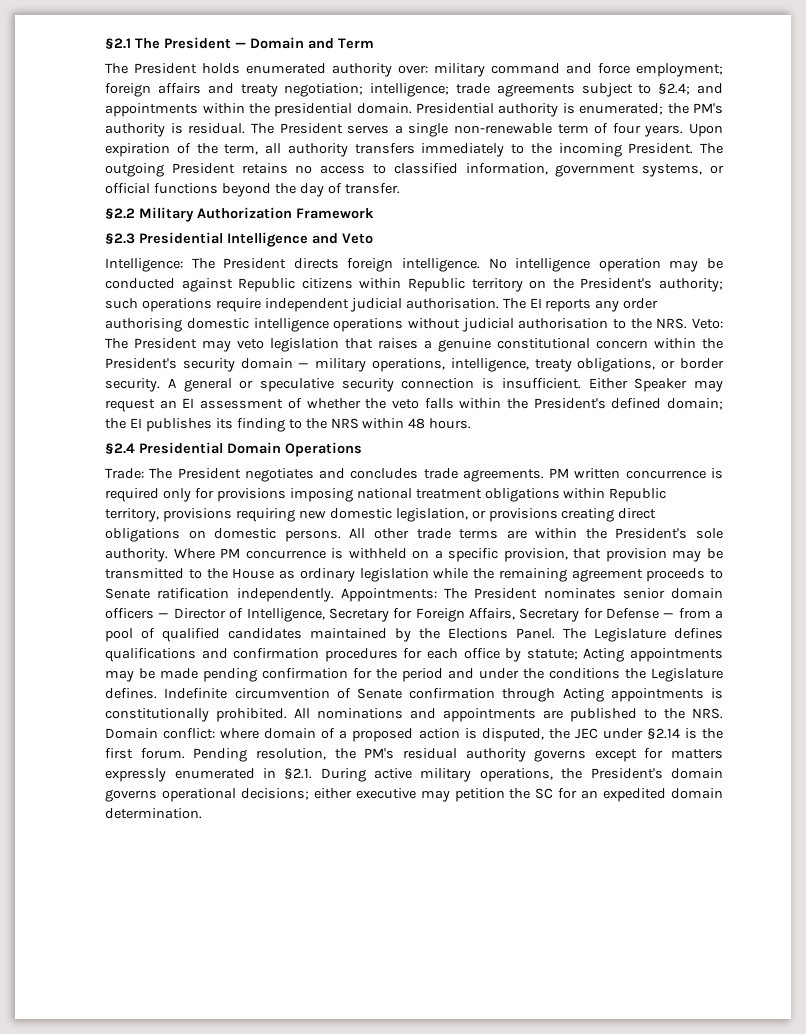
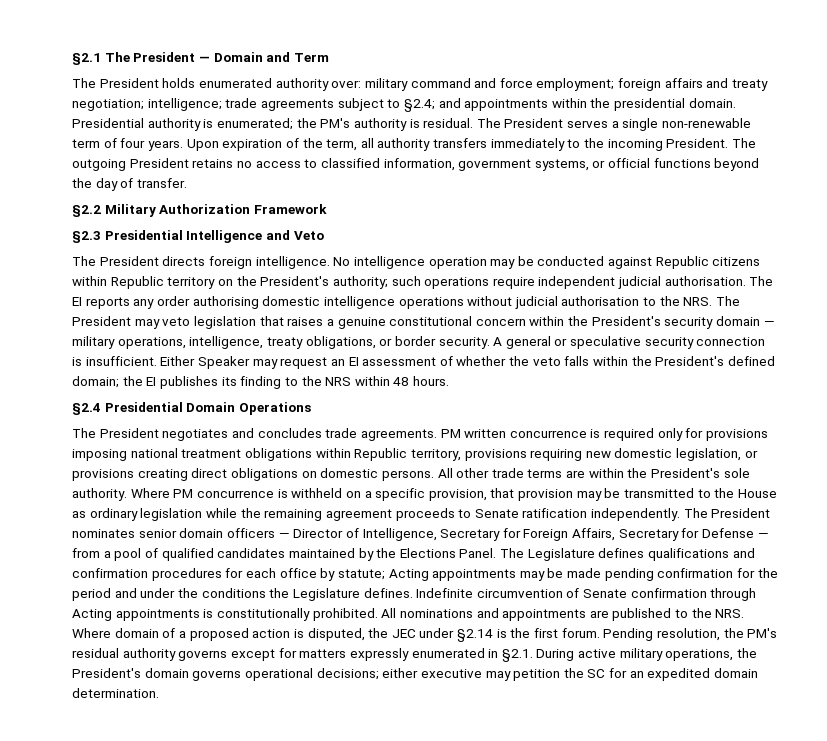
- Intelligence: The President directs foreign intelligence.
+ The President directs foreign intelligence.
- The EI reports any order authorising domestic intelligence operations without judicial authorisation to the NRS. Veto: The President may veto legislation that raises a genuine constitutional concern within the President's security domain — military operations, intelligence, treaty obligations, or border security.
+ The EI reports any order authorising domestic intelligence operations without judicial authorisation to the NRS. The President may veto legislation that raises a genuine constitutional concern within the President's security domain — military operations, intelligence, treaty obligations, or border security.
- Trade: The President negotiates and concludes trade agreements.
+ The President negotiates and concludes trade agreements.
- Appointments: The President nominates senior domain officers — Director of Intelligence, Secretary for Foreign Affairs, Secretary for Defense — from a pool of qualified candidates maintained by the Elections Panel.
+ The President nominates senior domain officers — Director of Intelligence, Secretary for Foreign Affairs, Secretary for Defense — from a pool of qualified candidates maintained by the Elections Panel.
- All nominations and appointments are published to the NRS. Domain conflict: where domain of a proposed action is disputed, the JEC under §2.14 is the first forum.
+ All nominations and appointments are published to the NRS. Where domain of a proposed action is disputed, the JEC under §2.14 is the first forum.

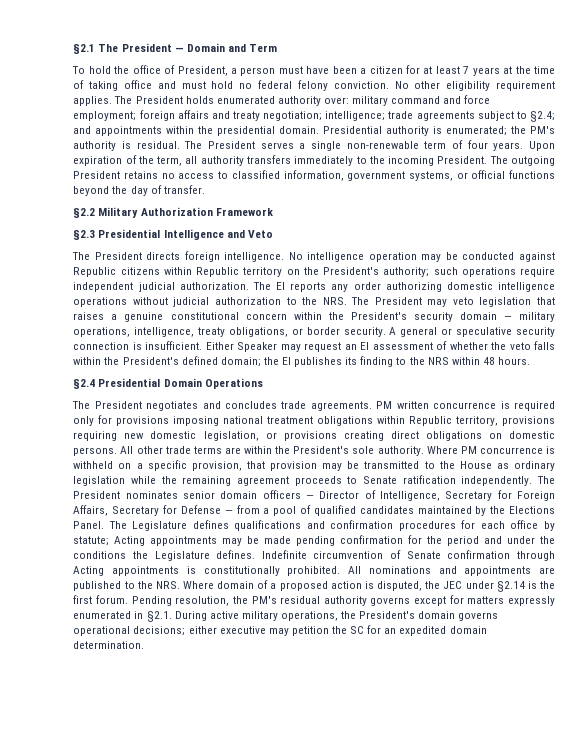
+ To hold the office of President, a person must have been a citizen for at least 7 years at the time of taking office and must hold no federal felony conviction. No other eligibility requirement applies.
- No intelligence operation may be conducted against Republic citizens within Republic territory on the President's authority; such operations require independent judicial authorisation.
+ No intelligence operation may be conducted against Republic citizens within Republic territory on the President's authority; such operations require independent judicial authorization.
- The EI reports any order authorising domestic intelligence operations without judicial authorisation to the NRS. The President may veto legislation that raises a genuine constitutional concern within the President's security domain — military operations, intelligence, treaty obligations, or border security.
+ The EI reports any order authorizing domestic intelligence operations without judicial authorization to the NRS. The President may veto legislation that raises a genuine constitutional concern within the President's security domain — military operations, intelligence, treaty obligations, or border security.

